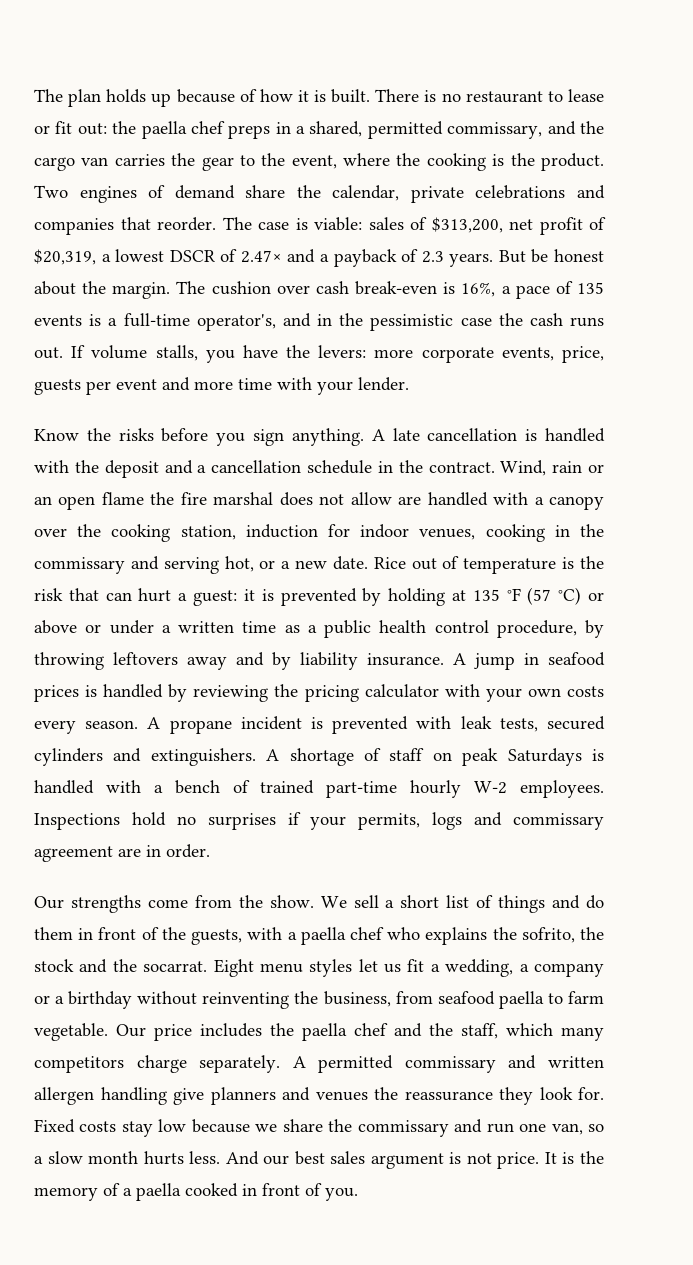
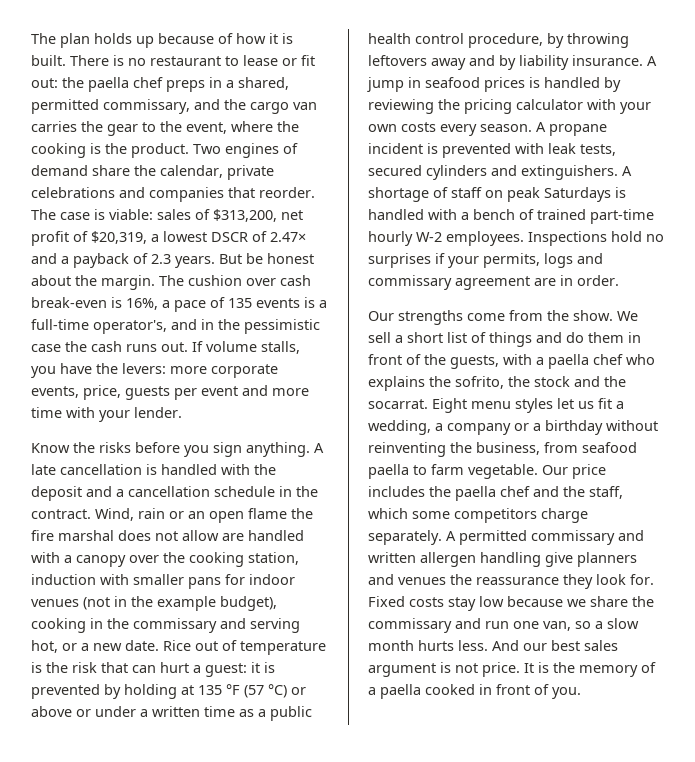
- Wind, rain or an open flame the fire marshal does not allow are handled with a canopy over the cooking station, induction for indoor venues, cooking in the commissary and serving hot, or a new date.
+ Wind, rain or an open flame the fire marshal does not allow are handled with a canopy over the cooking station, induction with smaller pans for indoor venues (not in the example budget), cooking in the commissary and serving hot, or a new date.
- Our price includes the paella chef and the staff, which many competitors charge separately.
+ Our price includes the paella chef and the staff, which some competitors charge separately.

